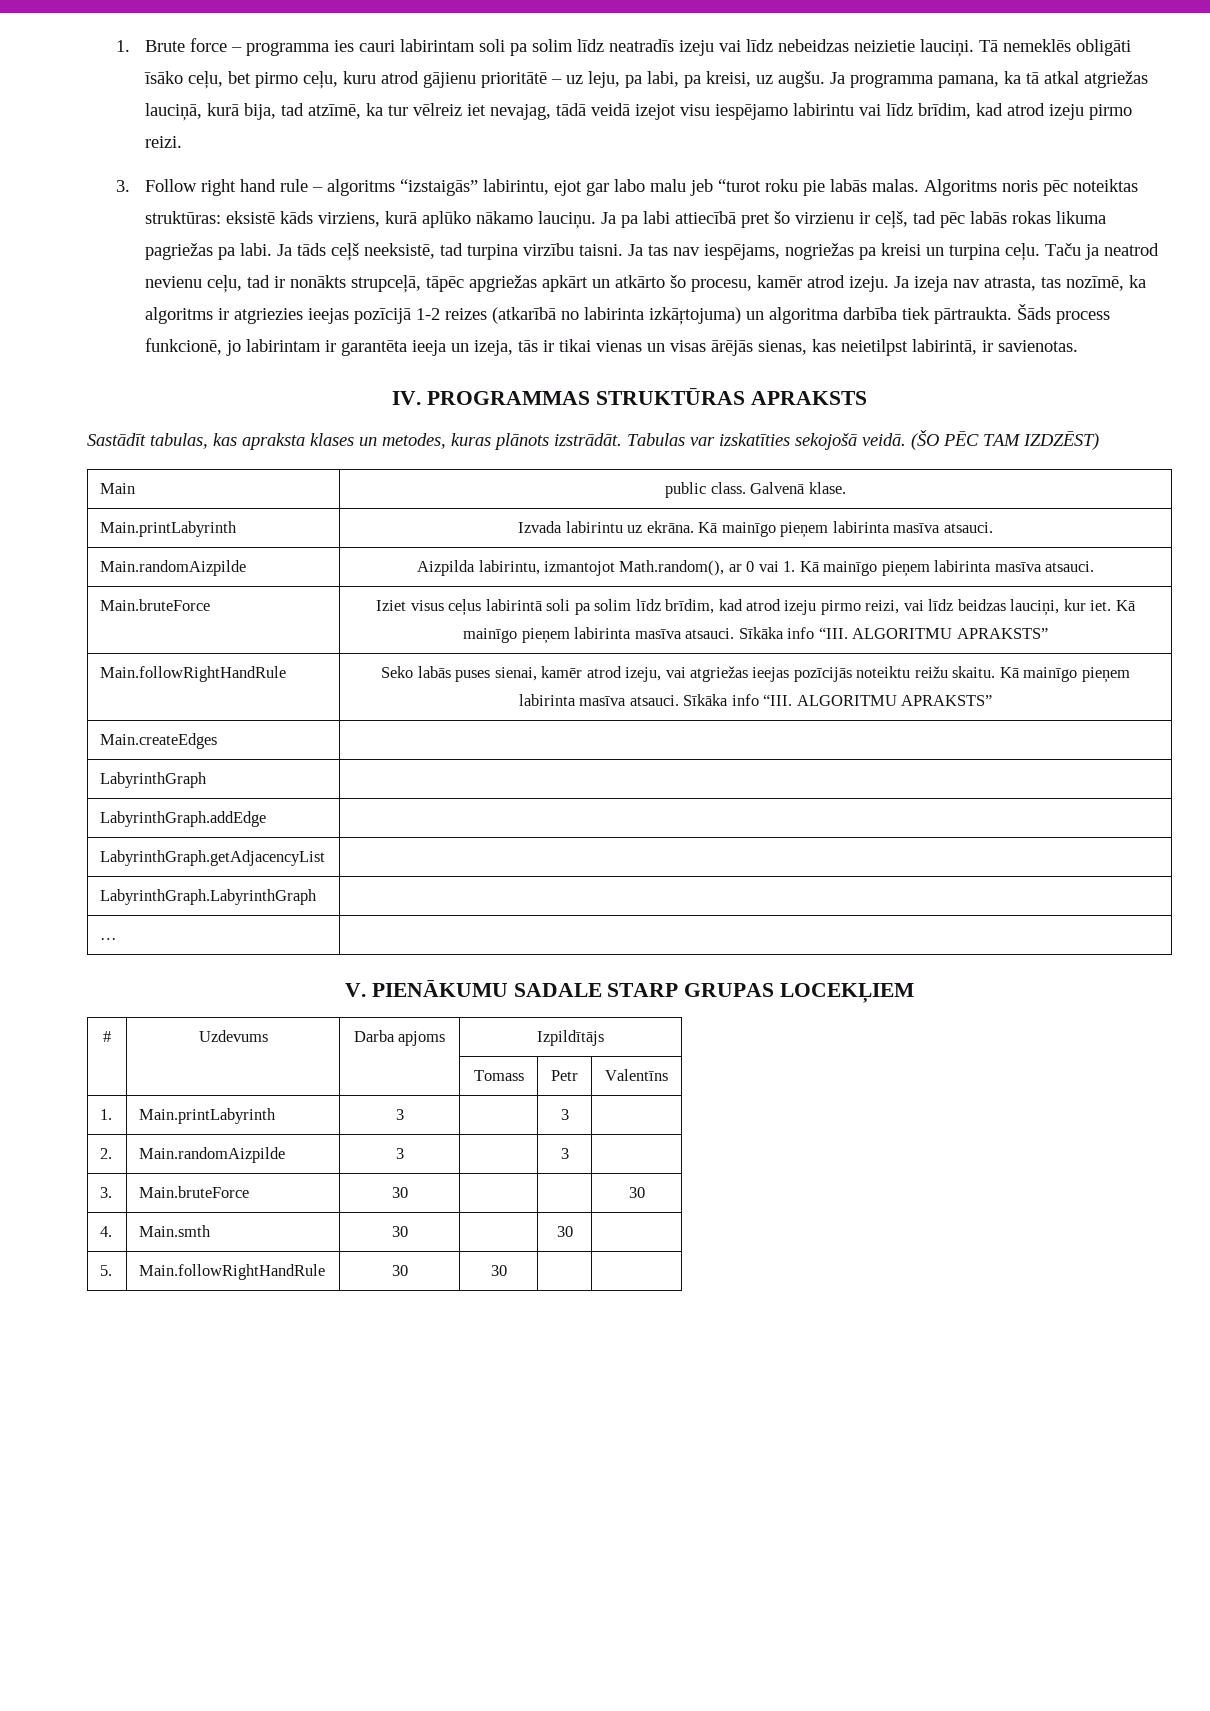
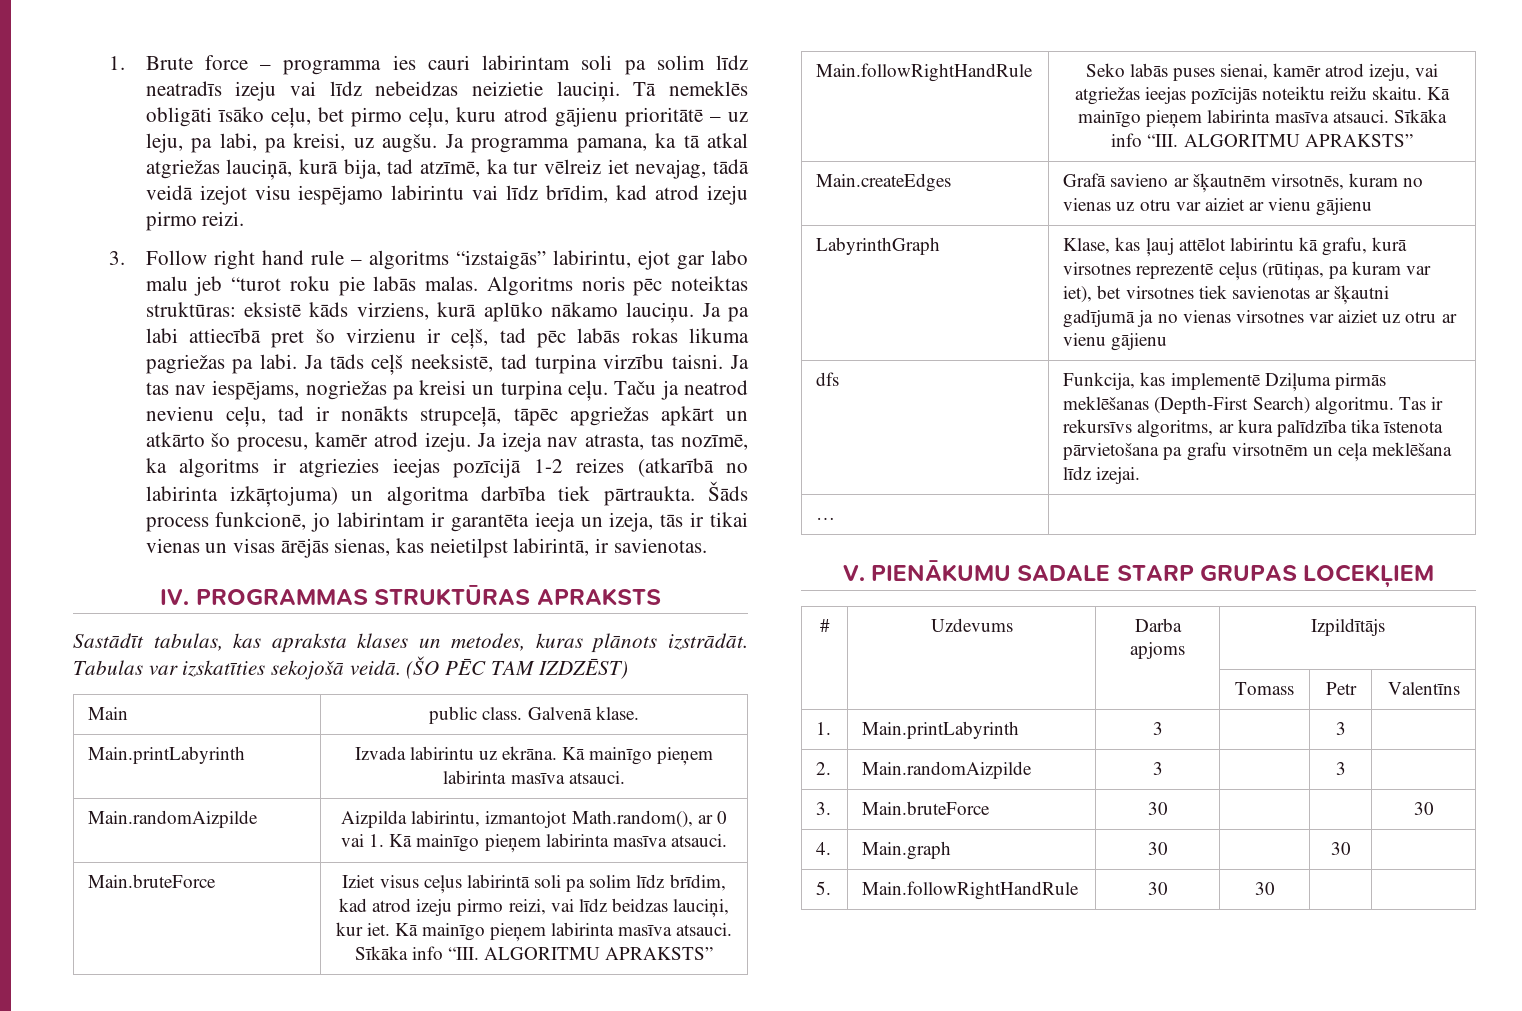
- Main.createEdges |
- LabyrinthGraph |
- LabyrinthGraph.addEdge |
- LabyrinthGraph.getAdjacencyList |
- LabyrinthGraph.LabyrinthGraph |
+ Main.createEdges | Grafā savieno ar šķautnēm virsotnēs, kuram no vienas uz otru var aiziet ar vienu gājienu
+ LabyrinthGraph | Klase, kas ļauj attēlot labirintu kā grafu, kurā virsotnes reprezentē ceļus (rūtiņas, pa kuram var iet), bet virsotnes tiek savienotas ar šķautni gadījumā ja no vienas virsotnes var aiziet uz otru ar vienu gājienu
+ dfs | Funkcija, kas implementē Dziļuma pirmās meklēšanas (Depth-First Search) algoritmu. Tas ir rekursīvs algoritms, ar kura palīdzība tika īstenota pārvietošana pa grafu virsotnēm un ceļa meklēšana līdz izejai.
- 4. | Main.smth | 30 | | 30 |
+ 4. | Main.graph | 30 | | 30 |

